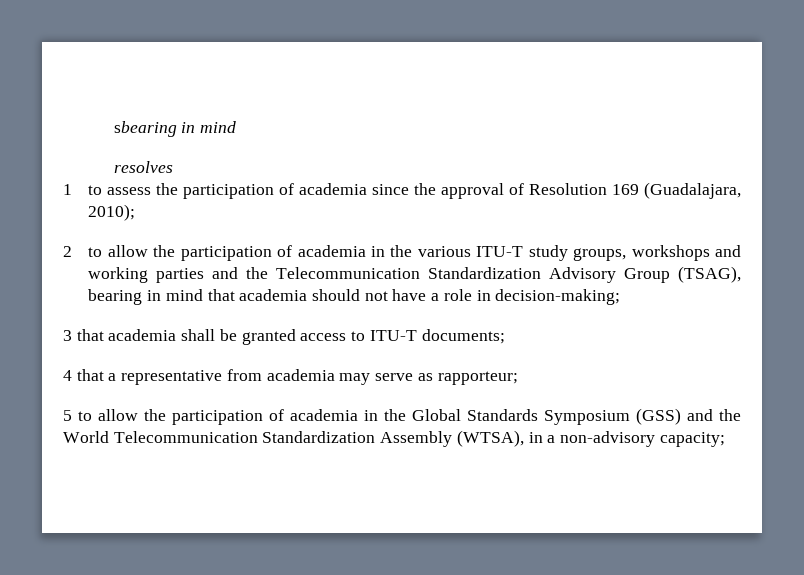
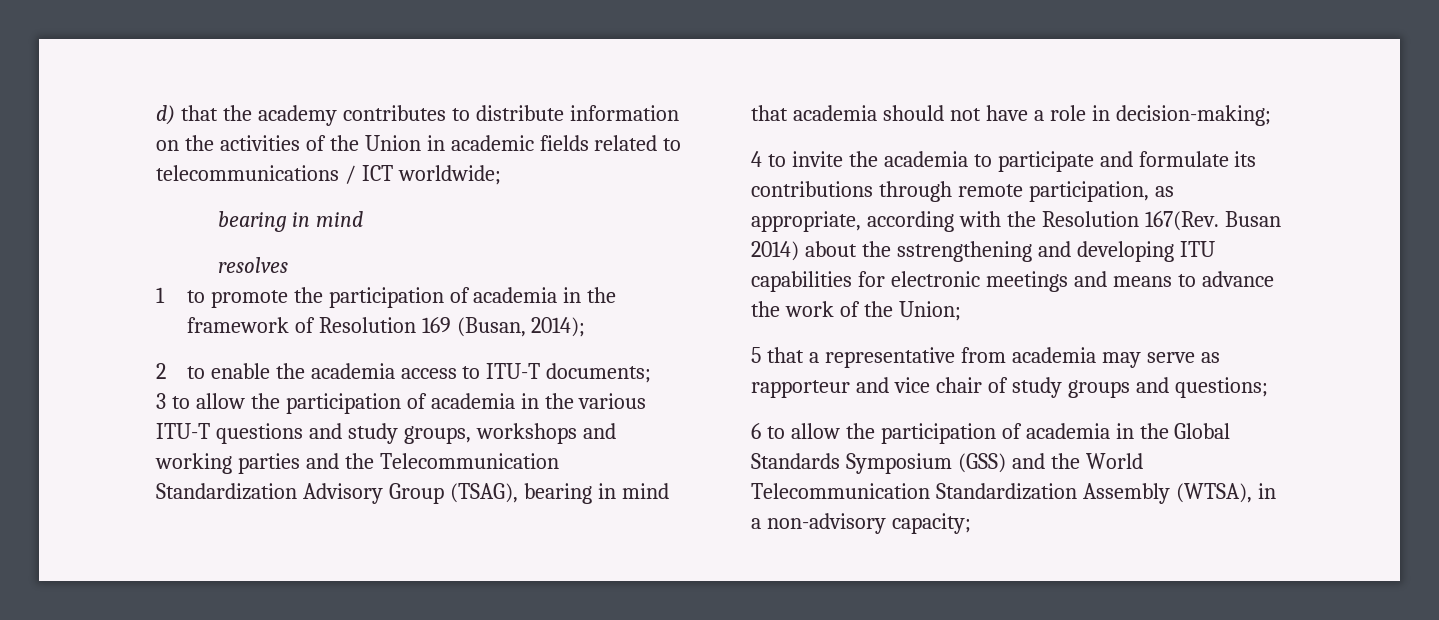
- sbearing in mind
+ d) that the academy contributes to distribute information on the activities of the Union in academic fields related to telecommunications / ICT worldwide;
+ bearing in mind
- 1 to assess the participation of academia since the approval of Resolution 169 (Guadalajara, 2010);
+ 1 to promote the participation of academia in the framework of Resolution 169 (Busan, 2014);
- 2 to allow the participation of academia in the various ITU-T study groups, workshops and working parties and the Telecommunication Standardization Advisory Group (TSAG), bearing in mind that academia should not have a role in decision-making;
+ 2 to enable the academia access to ITU-T documents;
+ 3 to allow the participation of academia in the various ITU-T questions and study groups, workshops and working parties and the Telecommunication Standardization Advisory Group (TSAG), bearing in mind that academia should not have a role in decision-making;
- 3 that academia shall be granted access to ITU-T documents;
- 4 that a representative from academia may serve as rapporteur;
- 5 to allow the participation of academia in the Global Standards Symposium (GSS) and the World Telecommunication Standardization Assembly (WTSA), in a non-advisory capacity;
+ 4 to invite the academia to participate and formulate its contributions through remote participation, as appropriate, according with the Resolution 167(Rev. Busan 2014) about the sstrengthening and developing ITU capabilities for electronic meetings and means to advance the work of the Union;
+ 5 that a representative from academia may serve as rapporteur and vice chair of study groups and questions;
+ 6 to allow the participation of academia in the Global Standards Symposium (GSS) and the World Telecommunication Standardization Assembly (WTSA), in a non-advisory capacity;

